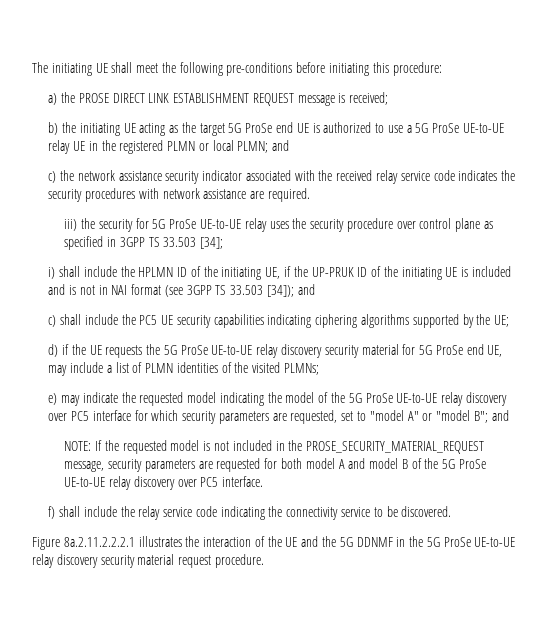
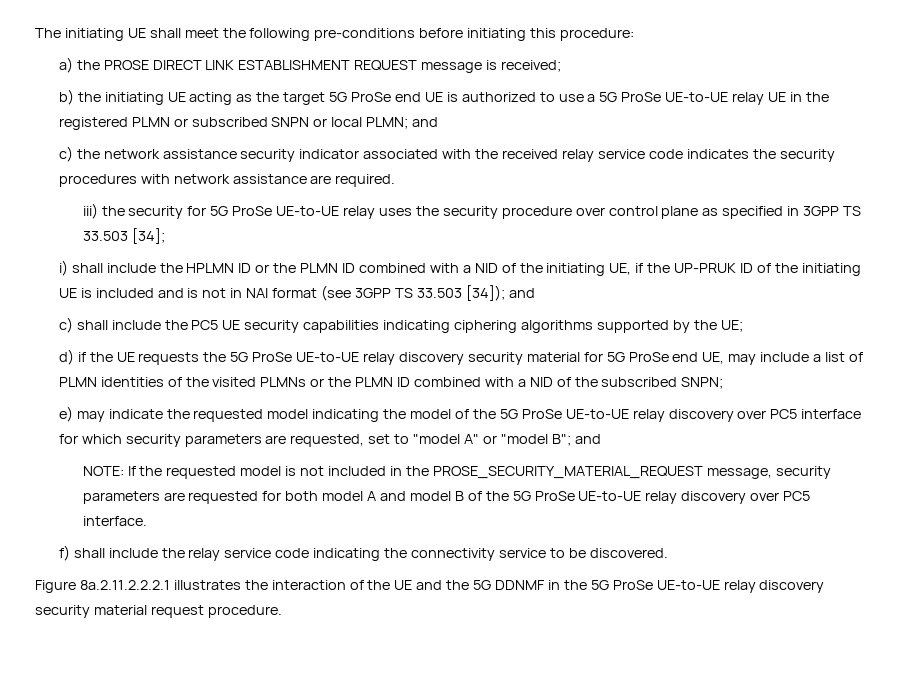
- b) the initiating UE acting as the target 5G ProSe end UE is authorized to use a 5G ProSe UE-to-UE relay UE in the registered PLMN or local PLMN; and
+ b) the initiating UE acting as the target 5G ProSe end UE is authorized to use a 5G ProSe UE-to-UE relay UE in the registered PLMN or subscribed SNPN or local PLMN; and
- i) shall include the HPLMN ID of the initiating UE, if the UP-PRUK ID of the initiating UE is included and is not in NAI format (see 3GPP TS 33.503 [34]); and
+ i) shall include the HPLMN ID or the PLMN ID combined with a NID of the initiating UE, if the UP-PRUK ID of the initiating UE is included and is not in NAI format (see 3GPP TS 33.503 [34]); and
- d) if the UE requests the 5G ProSe UE-to-UE relay discovery security material for 5G ProSe end UE, may include a list of PLMN identities of the visited PLMNs;
+ d) if the UE requests the 5G ProSe UE-to-UE relay discovery security material for 5G ProSe end UE, may include a list of PLMN identities of the visited PLMNs or the PLMN ID combined with a NID of the subscribed SNPN;

